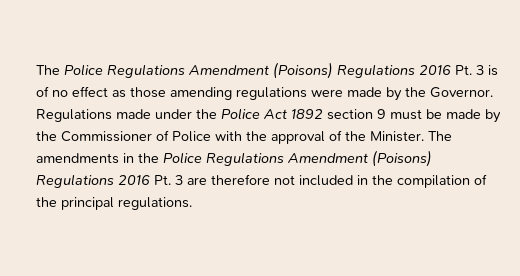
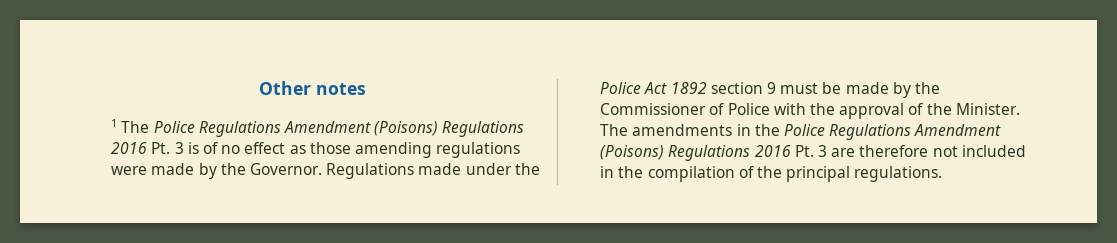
- The Police Regulations Amendment (Poisons) Regulations 2016 Pt. 3 is of no effect as those amending regulations were made by the Governor.
+ Other notes
+ 1 The Police Regulations Amendment (Poisons) Regulations 2016 Pt. 3 is of no effect as those amending regulations were made by the Governor.

